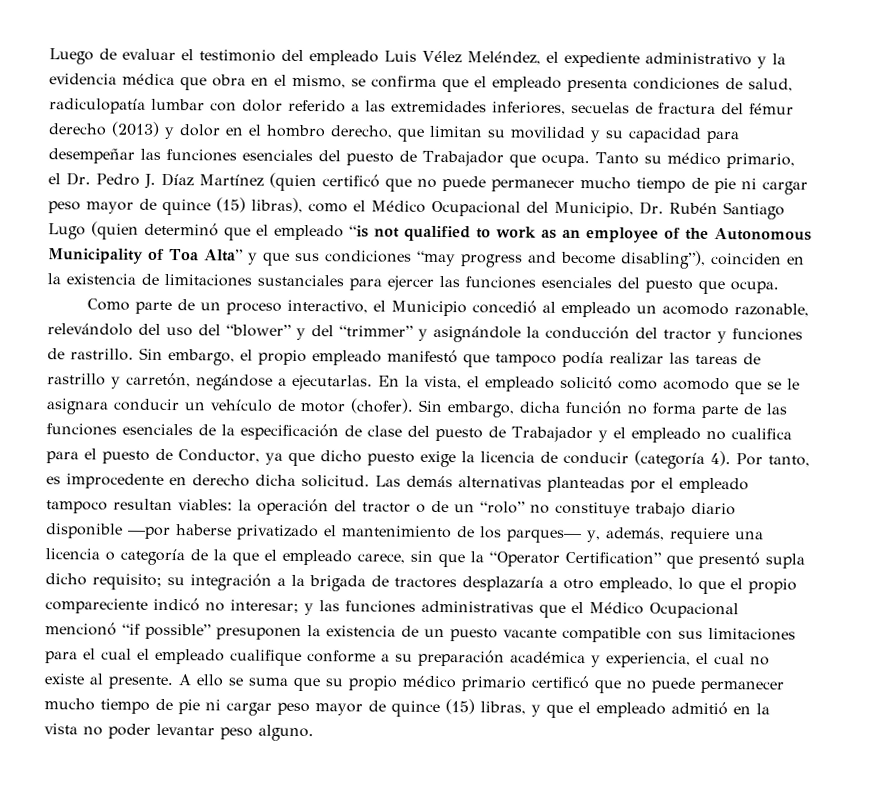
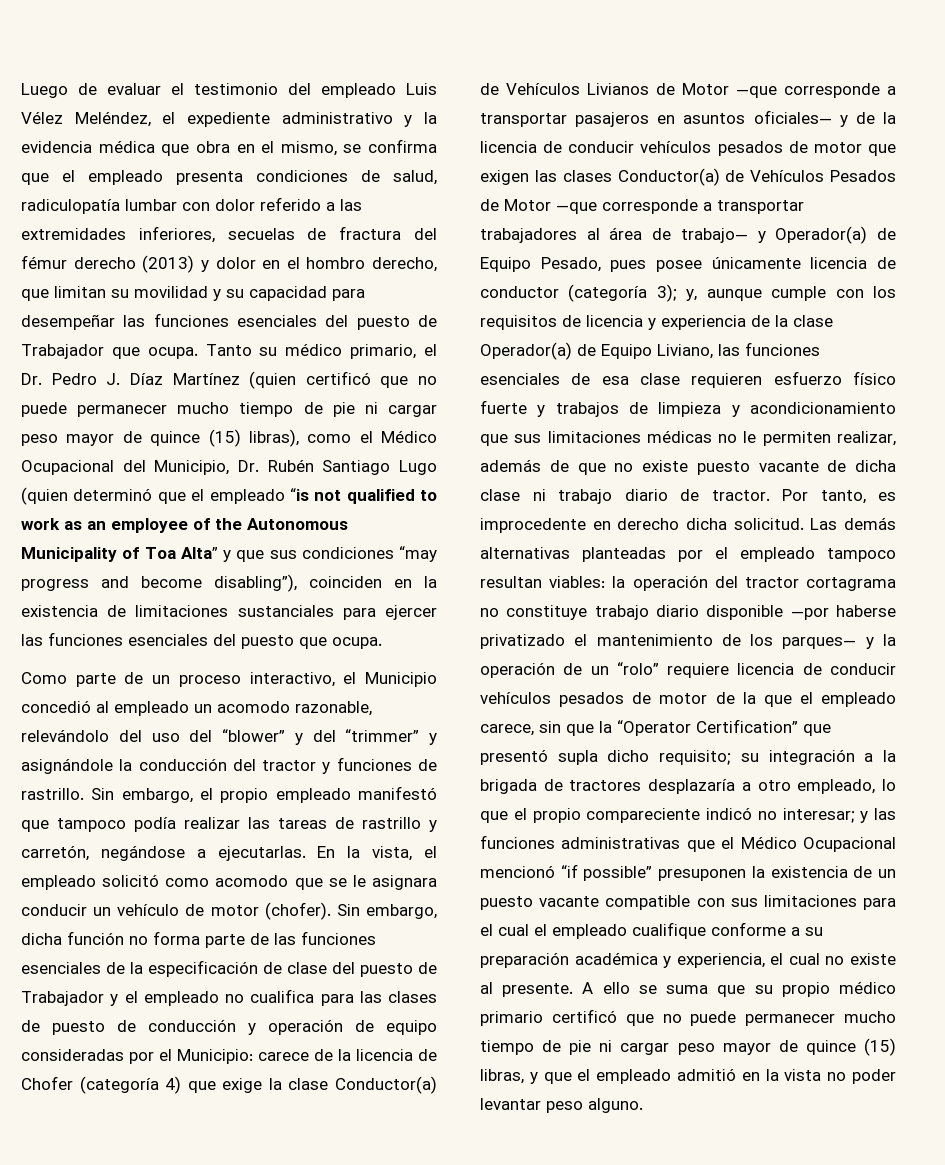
- Sin embargo, dicha función no forma parte de las funciones esenciales de la especificación de clase del puesto de Trabajador y el empleado no cualifica para el puesto de Conductor, ya que dicho puesto exige la licencia de conducir (categoría 4).
+ Sin embargo, dicha función no forma parte de las funciones esenciales de la especificación de clase del puesto de Trabajador y el empleado no cualifica para las clases de puesto de conducción y operación de equipo consideradas por el Municipio: carece de la licencia de Chofer (categoría 4) que exige la clase Conductor(a) de Vehículos Livianos de Motor —que corresponde a transportar pasajeros en asuntos oficiales— y de la licencia de conducir vehículos pesados de motor que exigen las clases Conductor(a) de Vehículos Pesados de Motor —que corresponde a transportar trabajadores al área de trabajo— y Operador(a) de Equipo Pesado, pues posee únicamente licencia de conductor (categoría 3); y, aunque cumple con los requisitos de licencia y experiencia de la clase Operador(a) de Equipo Liviano, las funciones esenciales de esa clase requieren esfuerzo físico fuerte y trabajos de limpieza y acondicionamiento que sus limitaciones médicas no le permiten realizar, además de que no existe puesto vacante de dicha clase ni trabajo diario de tractor.
- la operación del tractor o de un “rolo” no constituye trabajo diario disponible —por haberse privatizado el mantenimiento de los parques— y, además, requiere una licencia o categoría de la que el empleado carece, sin que la “Operator Certification” que presentó supla dicho requisito;
+ la operación del tractor cortagrama no constituye trabajo diario disponible —por haberse privatizado el mantenimiento de los parques— y la operación de un “rolo” requiere licencia de conducir vehículos pesados de motor de la que el empleado carece, sin que la “Operator Certification” que presentó supla dicho requisito;

